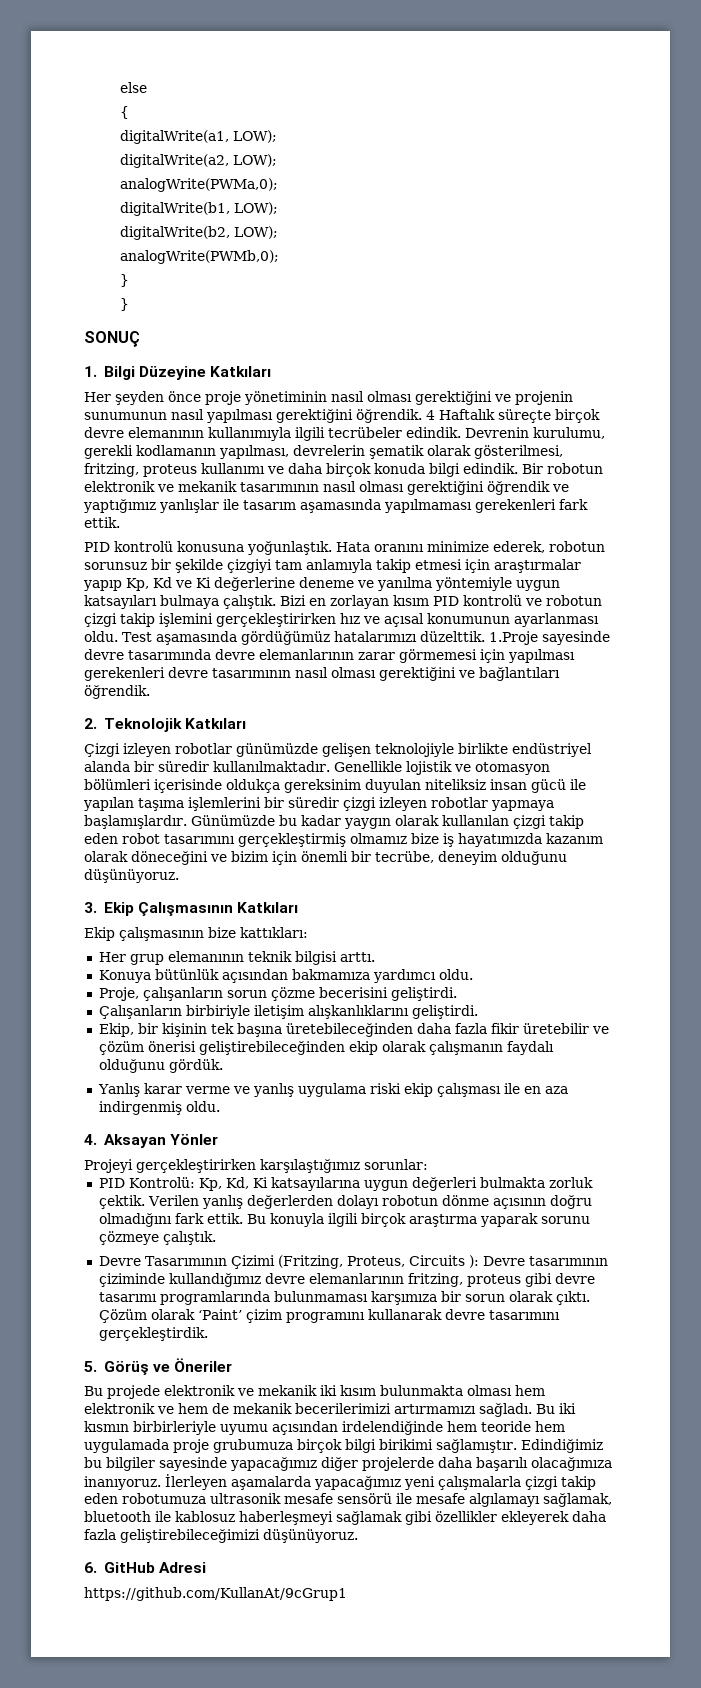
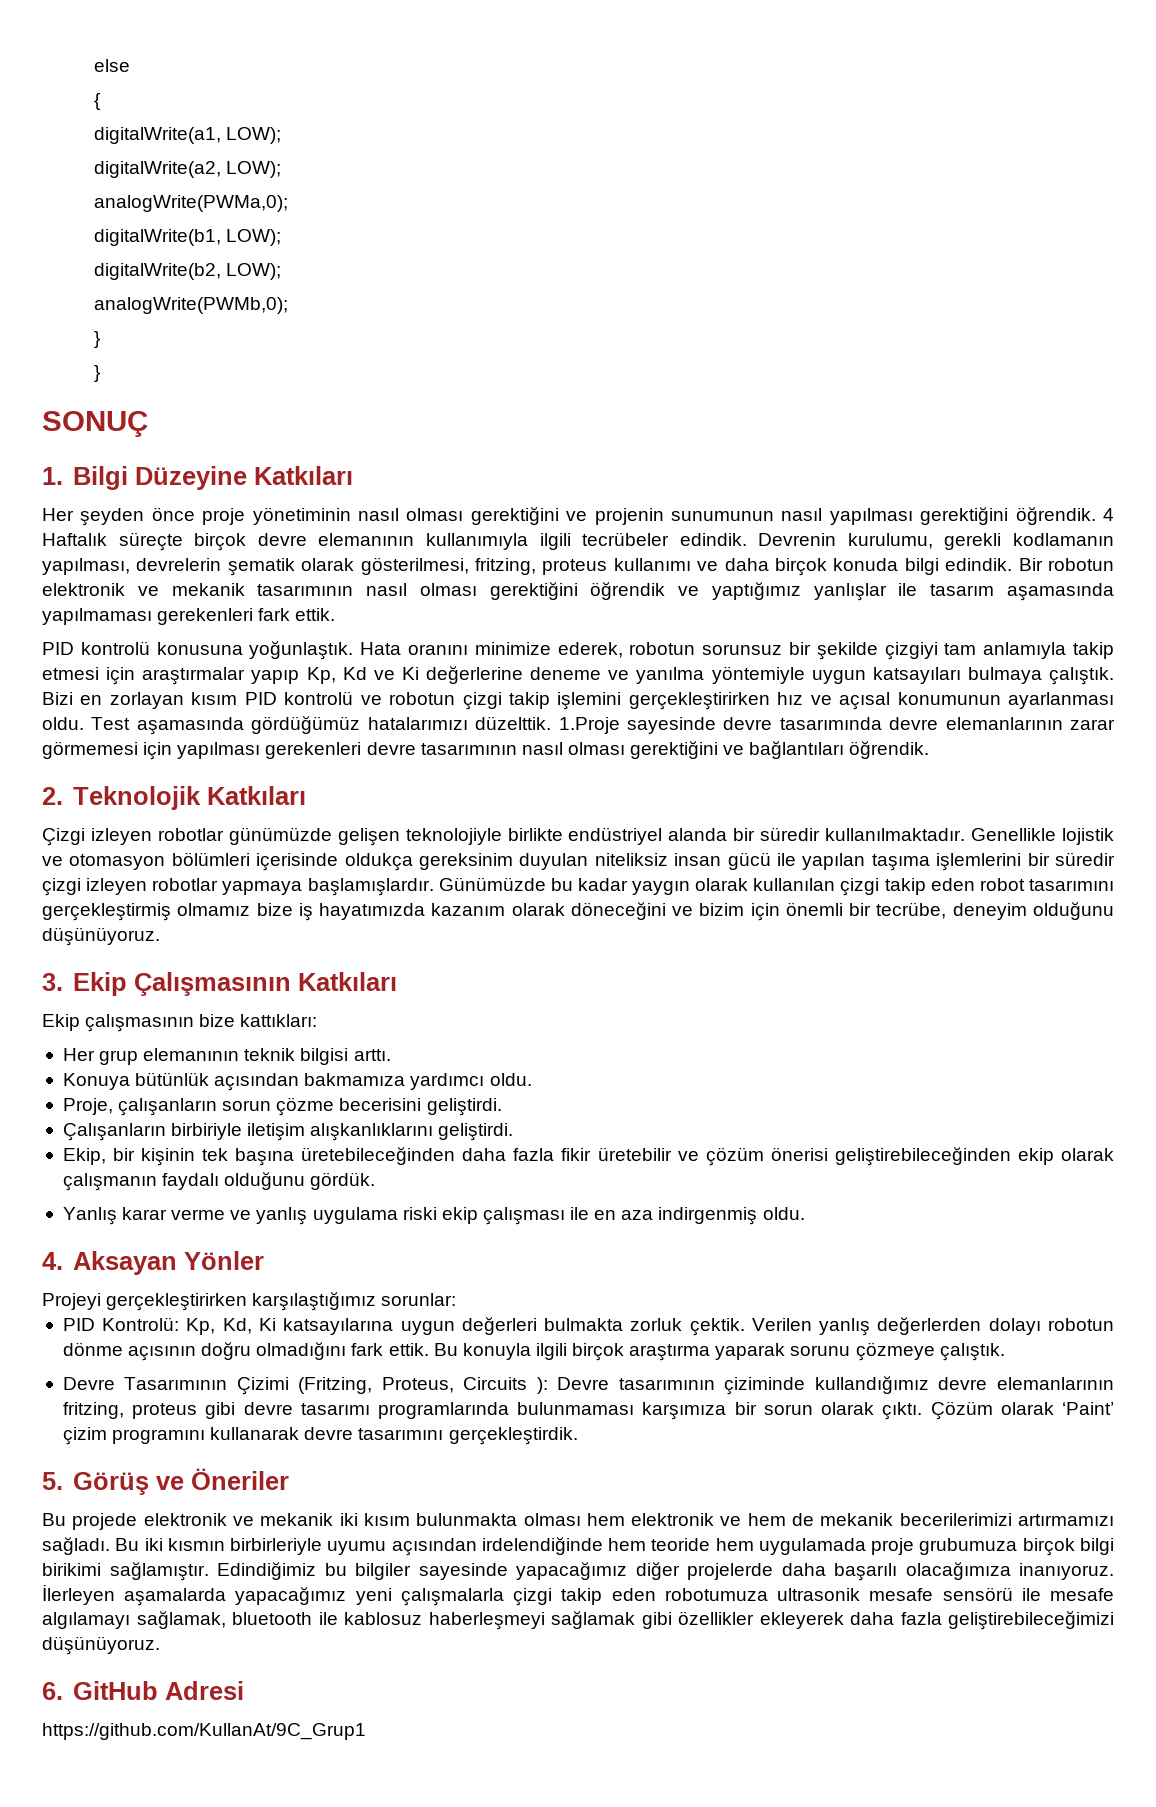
- https://github.com/KullanAt/9cGrup1
+ https://github.com/KullanAt/9C_Grup1

